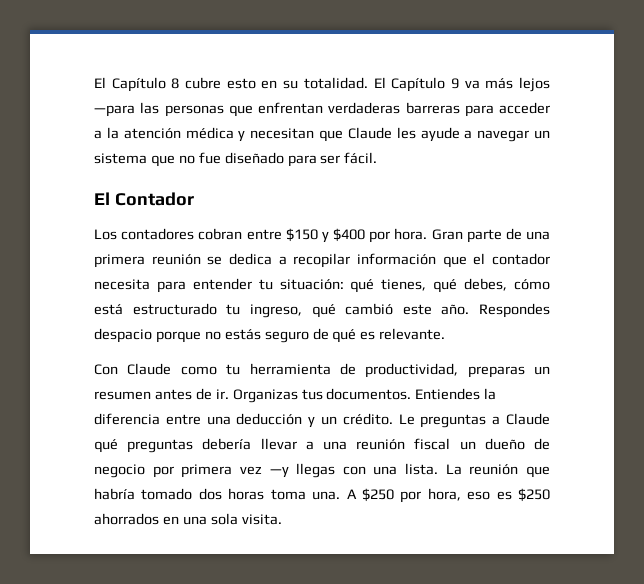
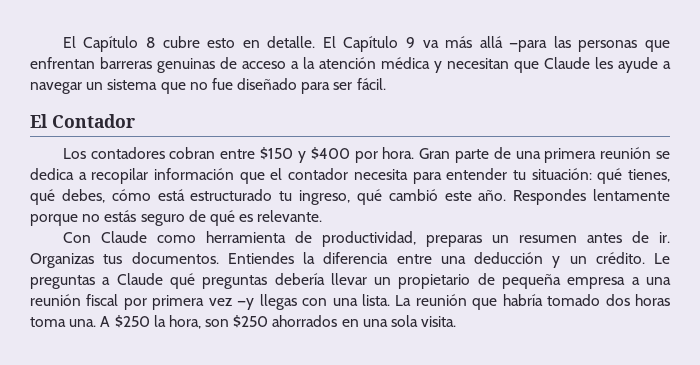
- El Capítulo 8 cubre esto en su totalidad.
+ El Capítulo 8 cubre esto en detalle.
- El Capítulo 9 va más lejos —para las personas que enfrentan verdaderas barreras para acceder a la atención médica y necesitan que Claude les ayude a navegar un sistema que no fue diseñado para ser fácil.
+ El Capítulo 9 va más allá —para las personas que enfrentan barreras genuinas de acceso a la atención médica y necesitan que Claude les ayude a navegar un sistema que no fue diseñado para ser fácil.
- Respondes despacio porque no estás seguro de qué es relevante.
+ Respondes lentamente porque no estás seguro de qué es relevante.
- Con Claude como tu herramienta de productividad, preparas un resumen antes de ir.
+ Con Claude como herramienta de productividad, preparas un resumen antes de ir.
- Le preguntas a Claude qué preguntas debería llevar a una reunión fiscal un dueño de negocio por primera vez —y llegas con una lista.
+ Le preguntas a Claude qué preguntas debería llevar un propietario de pequeña empresa a una reunión fiscal por primera vez —y llegas con una lista.
- A $250 por hora, eso es $250 ahorrados en una sola visita.
+ A $250 la hora, son $250 ahorrados en una sola visita.

